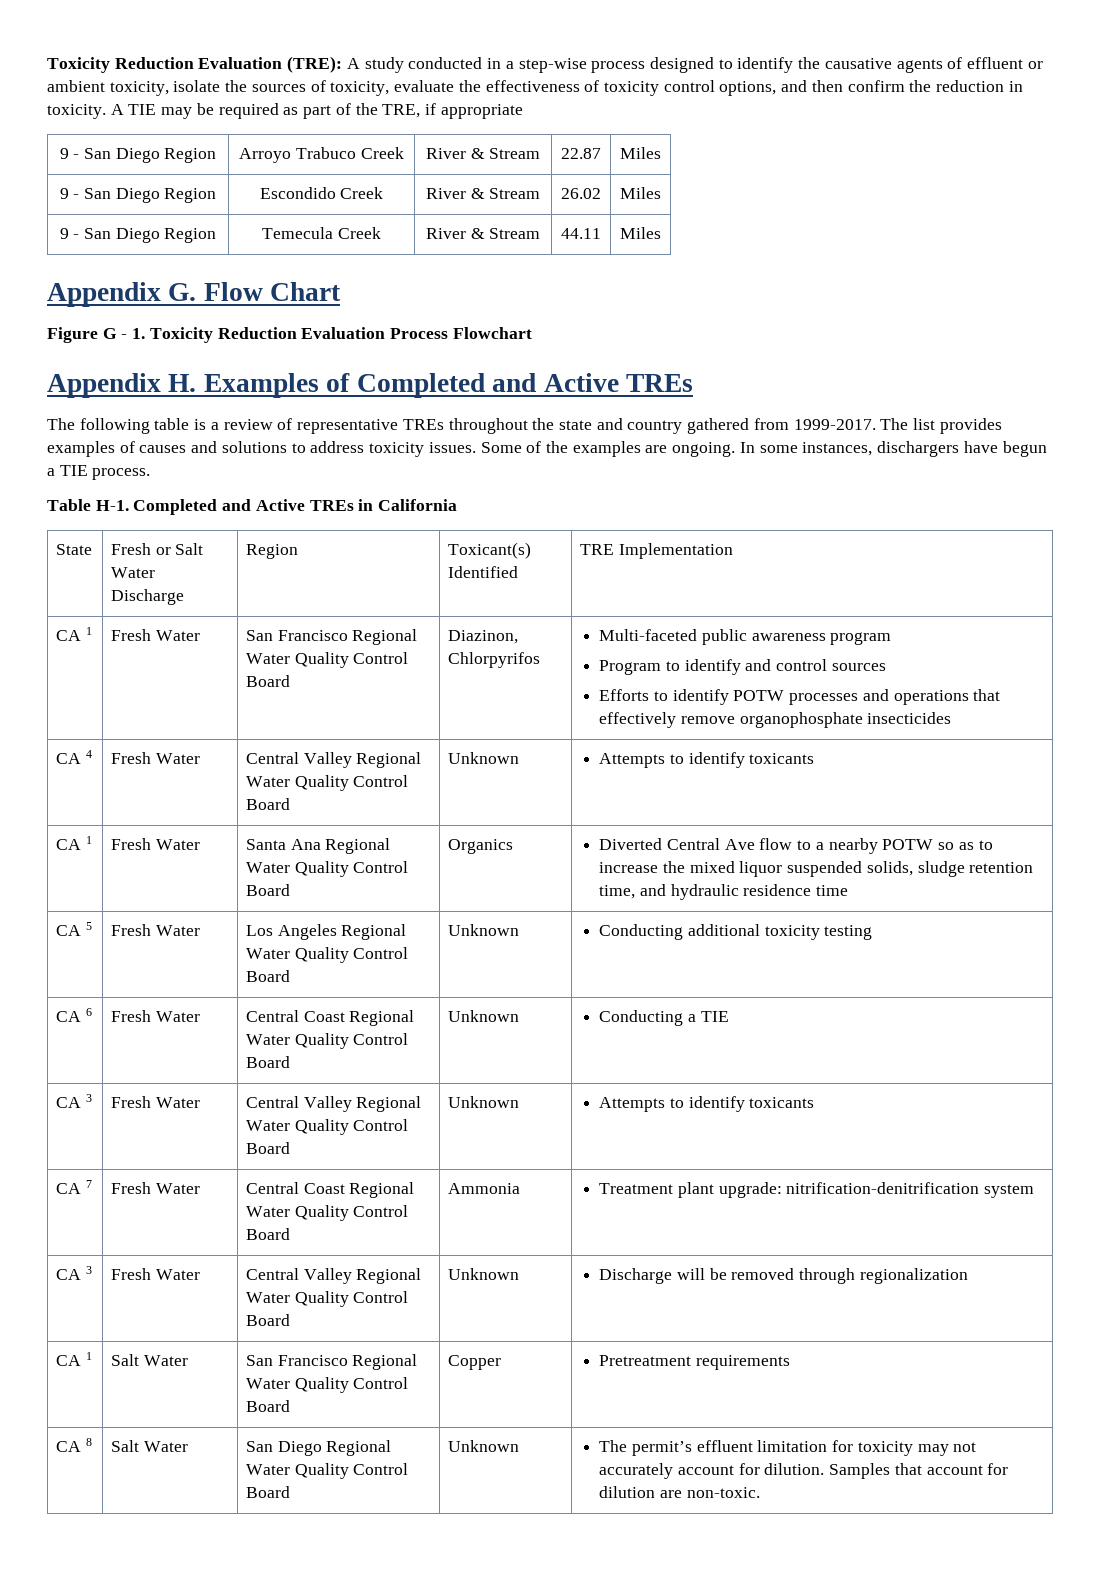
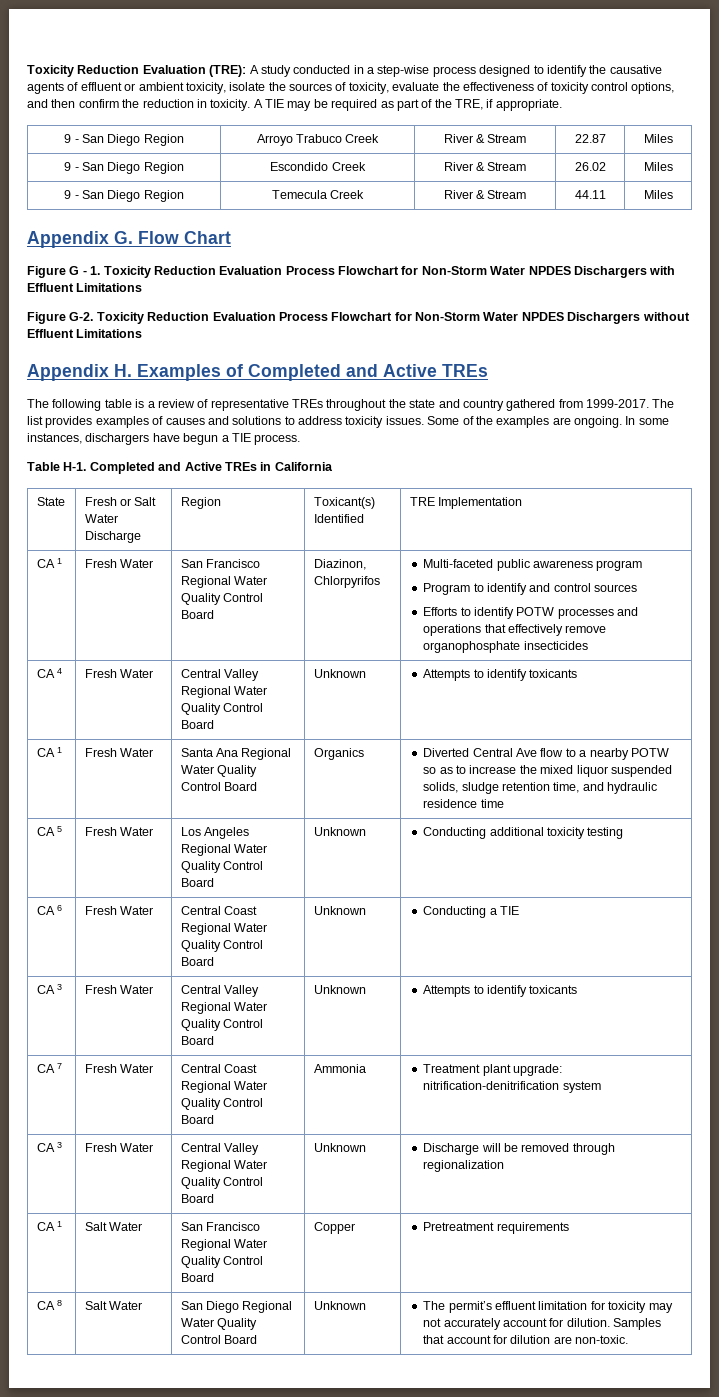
- A TIE may be required as part of the TRE, if appropriate
+ A TIE may be required as part of the TRE, if appropriate.
- Figure G - 1. Toxicity Reduction Evaluation Process Flowchart
+ Figure G - 1. Toxicity Reduction Evaluation Process Flowchart for Non-Storm Water NPDES Dischargers with Effluent Limitations
+ Figure G-2. Toxicity Reduction Evaluation Process Flowchart for Non-Storm Water NPDES Dischargers without Effluent Limitations

